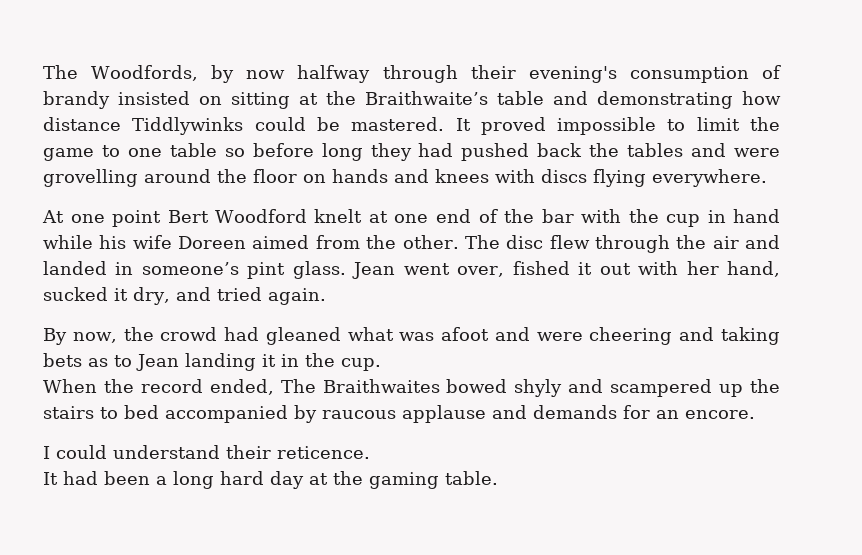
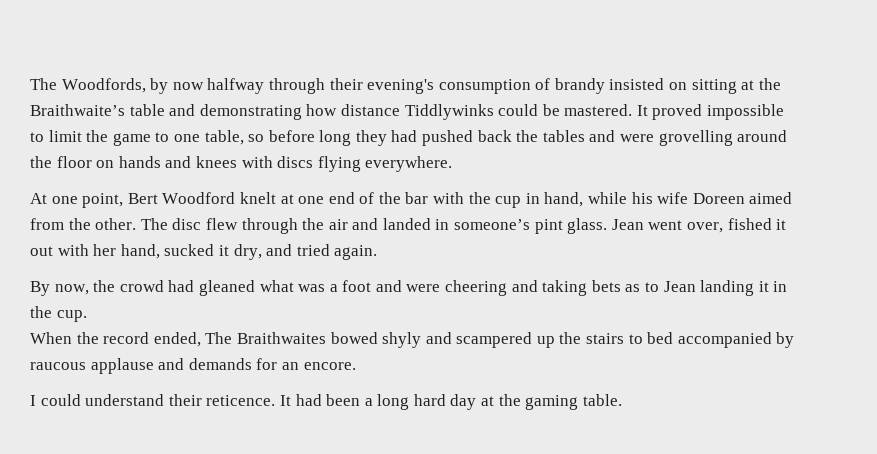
- It proved impossible to limit the game to one table so before long they had pushed back the tables and were grovelling around the floor on hands and knees with discs flying everywhere.
+ It proved impossible to limit the game to one table, so before long they had pushed back the tables and were grovelling around the floor on hands and knees with discs flying everywhere.
- At one point Bert Woodford knelt at one end of the bar with the cup in hand while his wife Doreen aimed from the other.
+ At one point, Bert Woodford knelt at one end of the bar with the cup in hand, while his wife Doreen aimed from the other.
- By now, the crowd had gleaned what was afoot and were cheering and taking bets as to Jean landing it in the cup.
+ By now, the crowd had gleaned what was a foot and were cheering and taking bets as to Jean landing it in the cup.
- I could understand their reticence.
- It had been a long hard day at the gaming table.
+ I could understand their reticence. It had been a long hard day at the gaming table.

